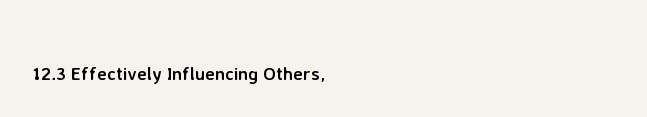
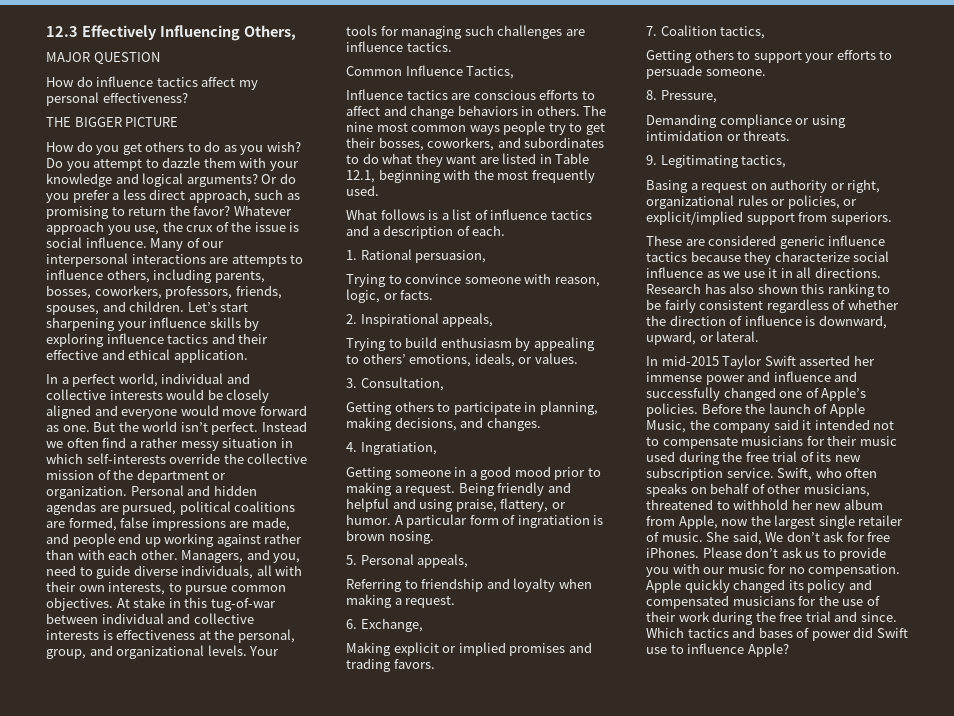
+ MAJOR QUESTION
+ How do influence tactics affect my personal effectiveness?
+ THE BIGGER PICTURE
+ How do you get others to do as you wish? Do you attempt to dazzle them with your knowledge and logical arguments? Or do you prefer a less direct approach, such as promising to return the favor? Whatever approach you use, the crux of the issue is social influence. Many of our interpersonal interactions are attempts to influence others, including parents, bosses, coworkers, professors, friends, spouses, and children. Let’s start sharpening your influence skills by exploring influence tactics and their effective and ethical application.
+ In a perfect world, individual and collective interests would be closely aligned and everyone would move forward as one. But the world isn’t perfect. Instead we often find a rather messy situation in which self-interests override the collective mission of the department or organization. Personal and hidden agendas are pursued, political coalitions are formed, false impressions are made, and people end up working against rather than with each other. Managers, and you, need to guide diverse individuals, all with their own interests, to pursue common objectives. At stake in this tug-of-war between individual and collective interests is effectiveness at the personal, group, and organizational levels. Your tools for managing such challenges are influence tactics.
+ Common Influence Tactics,
+ Influence tactics are conscious efforts to affect and change behaviors in others. The nine most common ways people try to get their bosses, coworkers, and subordinates to do what they want are listed in Table 12.1, beginning with the most frequently used.
+ What follows is a list of influence tactics and a description of each.
+ 1. Rational persuasion,
+ Trying to convince someone with reason, logic, or facts.
+ 2. Inspirational appeals,
+ Trying to build enthusiasm by appealing to others’ emotions, ideals, or values.
+ 3. Consultation,
+ Getting others to participate in planning, making decisions, and changes.
+ 4. Ingratiation,
+ Getting someone in a good mood prior to making a request. Being friendly and helpful and using praise, flattery, or humor. A particular form of ingratiation is brown nosing.
+ 5. Personal appeals,
+ Referring to friendship and loyalty when making a request.
+ 6. Exchange,
+ Making explicit or implied promises and trading favors.
+ 7. Coalition tactics,
+ Getting others to support your efforts to persuade someone.
+ 8. Pressure,
+ Demanding compliance or using intimidation or threats.
+ 9. Legitimating tactics,
+ Basing a request on authority or right, organizational rules or policies, or explicit/implied support from superiors.
+ These are considered generic influence tactics because they characterize social influence as we use it in all directions. Research has also shown this ranking to be fairly consistent regardless of whether the direction of influence is downward, upward, or lateral.
+ In mid-2015 Taylor Swift asserted her immense power and influence and successfully changed one of Apple’s policies. Before the launch of Apple Music, the company said it intended not to compensate musicians for their music used during the free trial of its new subscription service. Swift, who often speaks on behalf of other musicians, threatened to withhold her new album from Apple, now the largest single retailer of music. She said, We don’t ask for free iPhones. Please don’t ask us to provide you with our music for no compensation. Apple quickly changed its policy and compensated musicians for the use of their work during the free trial and since. Which tactics and bases of power did Swift use to influence Apple?

